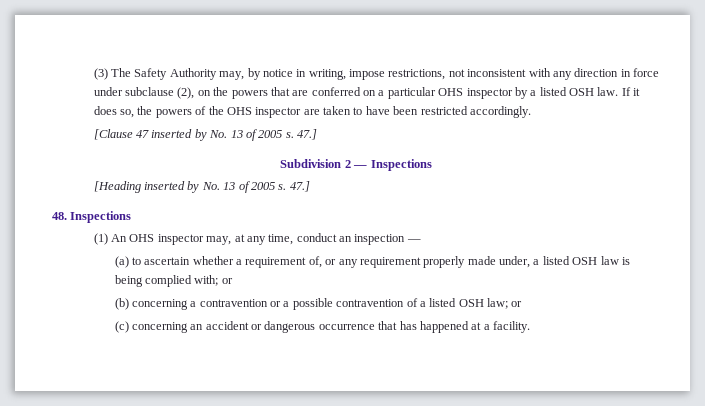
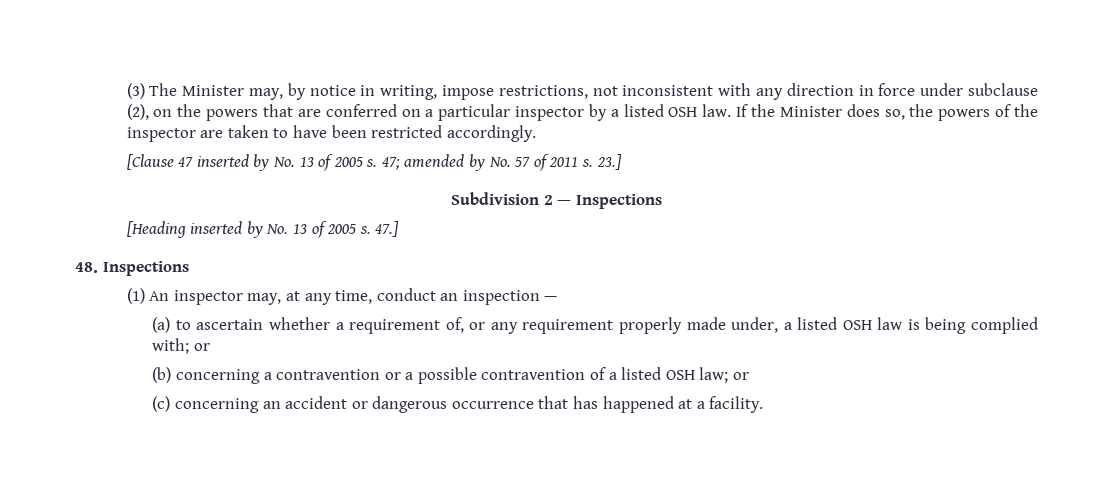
- (3) The Safety Authority may, by notice in writing, impose restrictions, not inconsistent with any direction in force under subclause (2), on the powers that are conferred on a particular OHS inspector by a listed OSH law.
+ (3) The Minister may, by notice in writing, impose restrictions, not inconsistent with any direction in force under subclause (2), on the powers that are conferred on a particular inspector by a listed OSH law.
- If it does so, the powers of the OHS inspector are taken to have been restricted accordingly.
+ If the Minister does so, the powers of the inspector are taken to have been restricted accordingly.
- [Clause 47 inserted by No. 13 of 2005 s. 47.]
+ [Clause 47 inserted by No. 13 of 2005 s. 47; amended by No. 57 of 2011 s. 23.]
- (1) An OHS inspector may, at any time, conduct an inspection —
+ (1) An inspector may, at any time, conduct an inspection —

